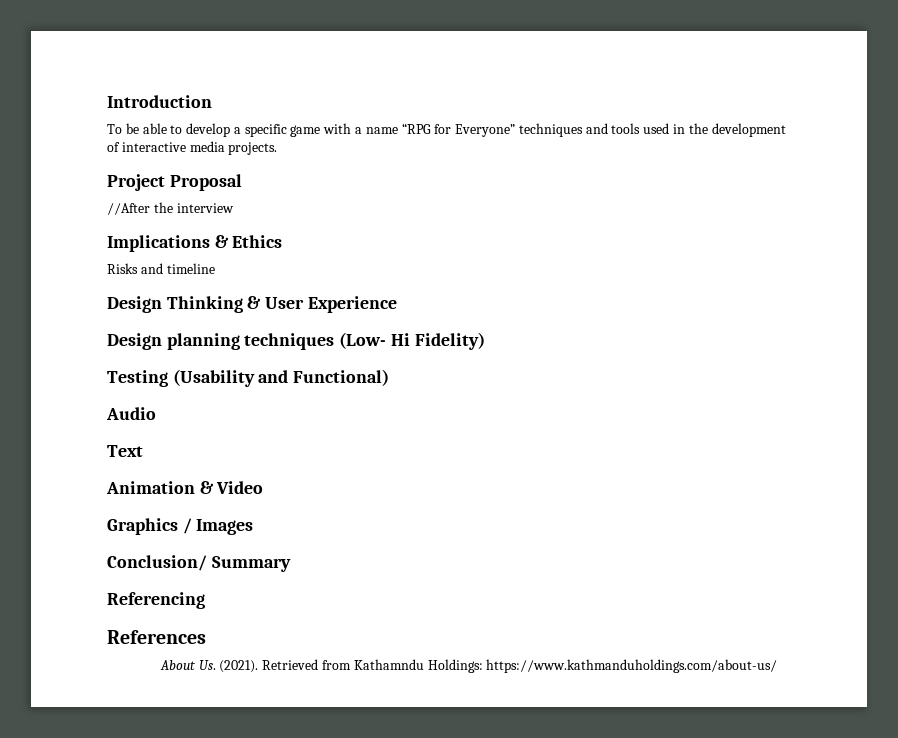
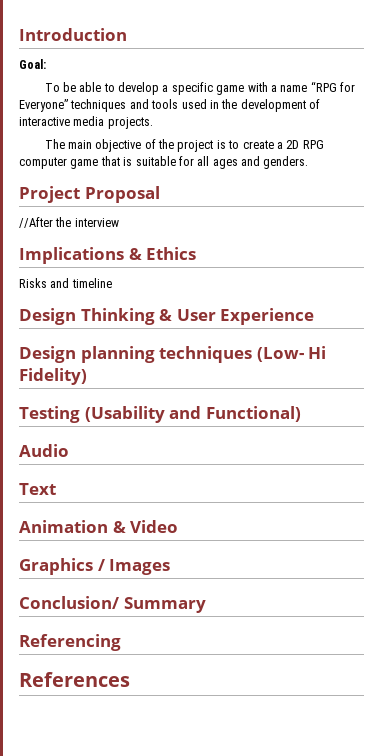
+ Goal:
+ The main objective of the project is to create a 2D RPG computer game that is suitable for all ages and genders.
- About Us. (2021). Retrieved from Kathamndu Holdings: https://www.kathmanduholdings.com/about-us/

